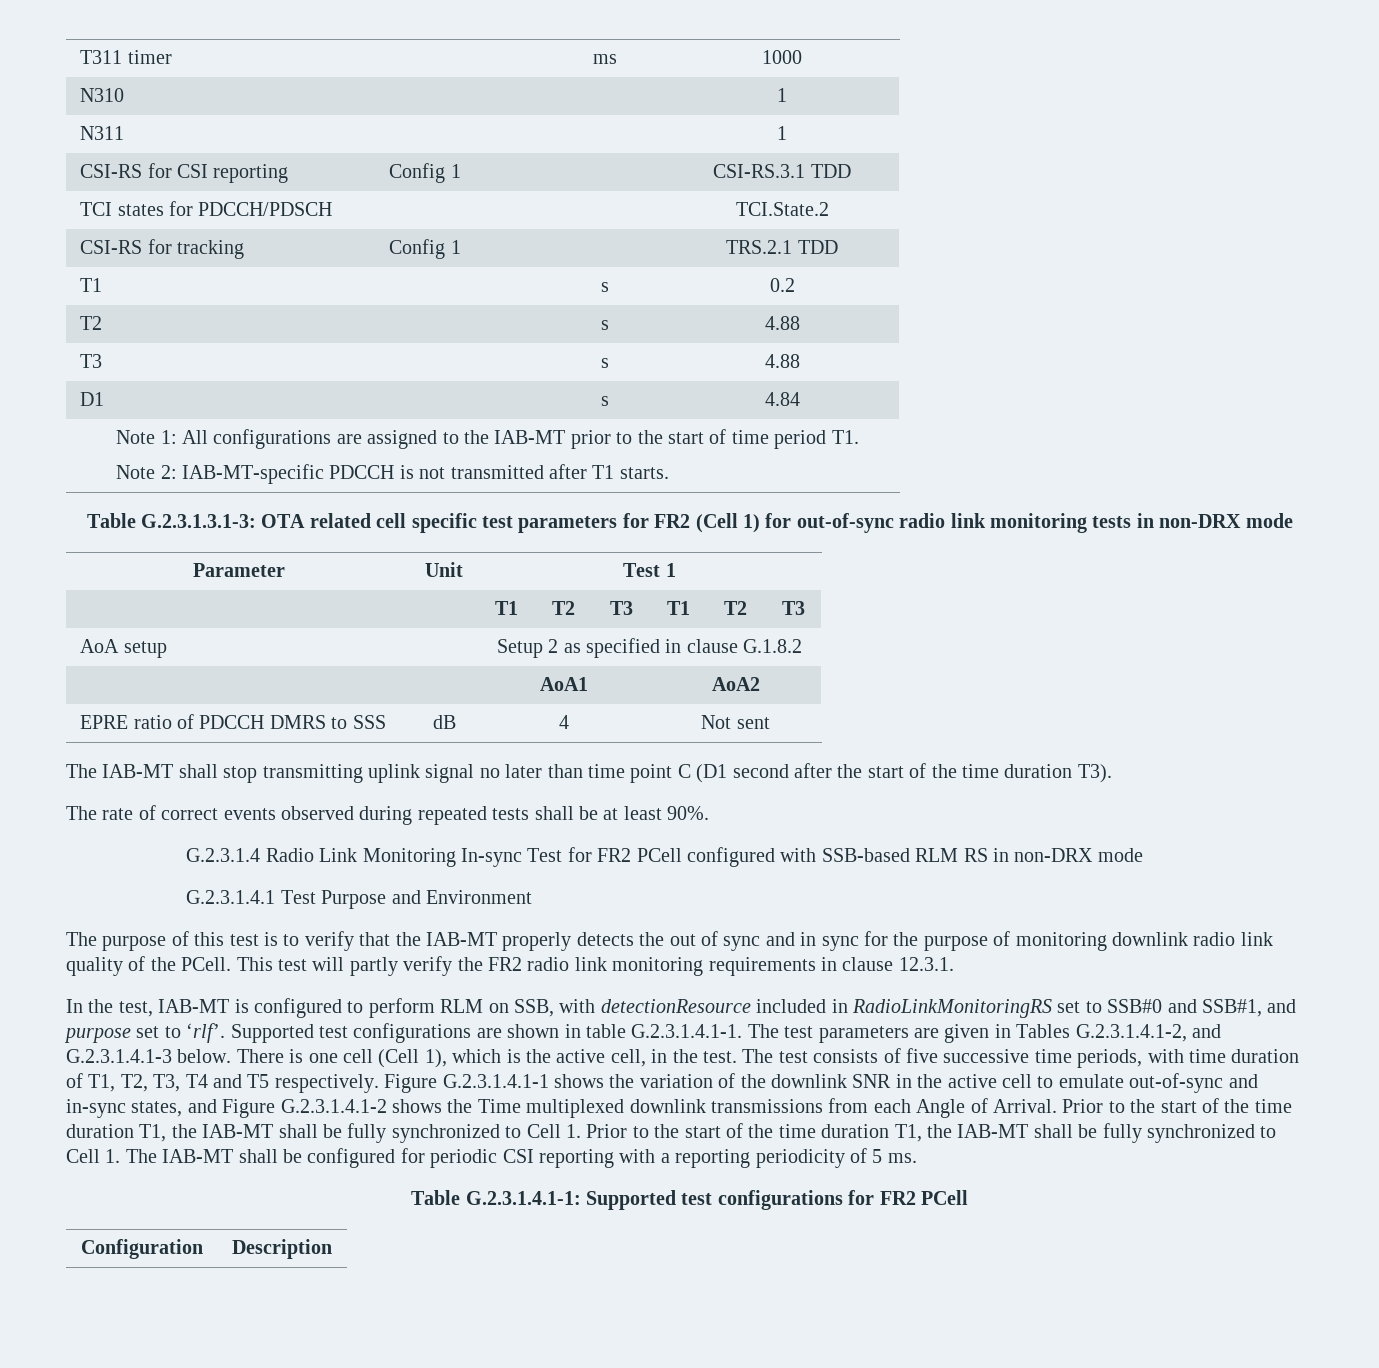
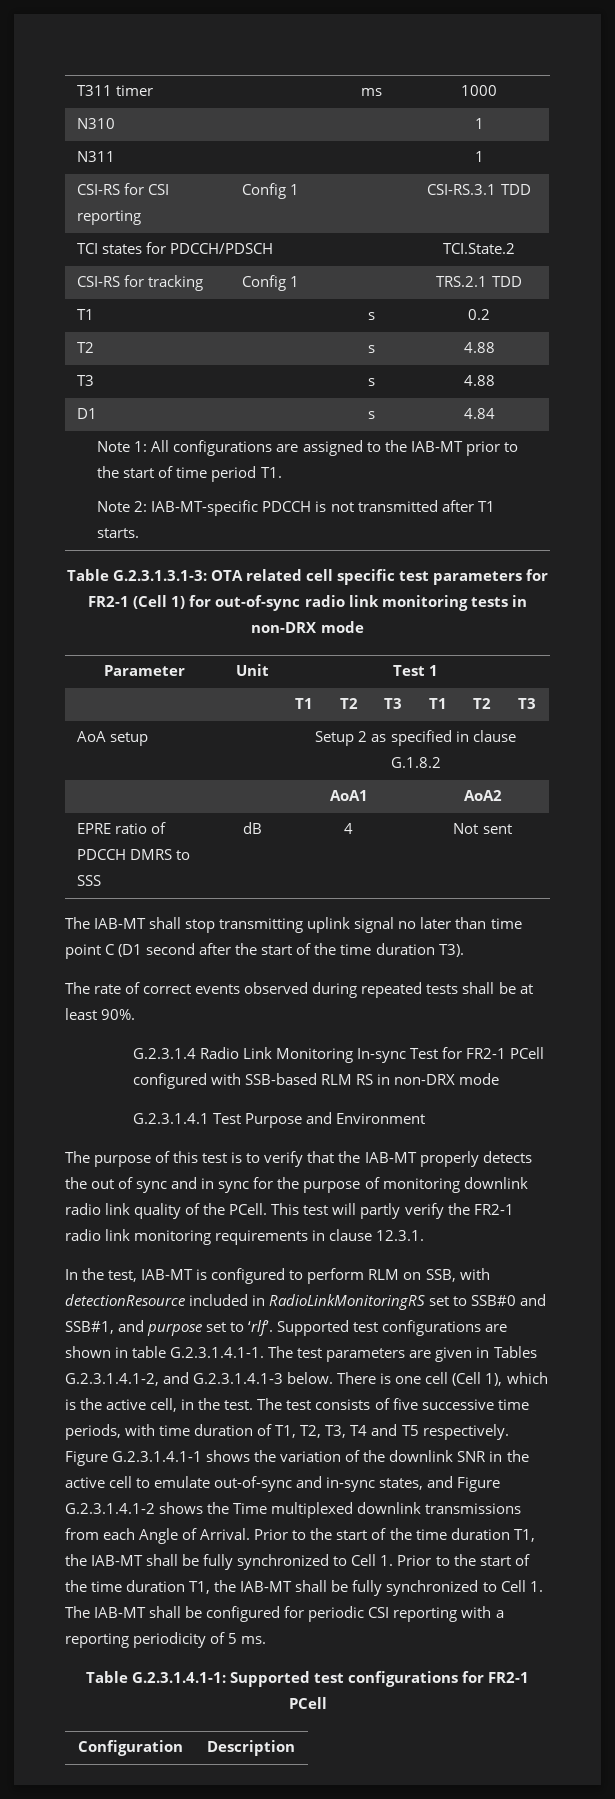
- Table G.2.3.1.3.1-3: OTA related cell specific test parameters for FR2 (Cell 1) for out-of-sync radio link monitoring tests in non-DRX mode
+ Table G.2.3.1.3.1-3: OTA related cell specific test parameters for FR2-1 (Cell 1) for out-of-sync radio link monitoring tests in non-DRX mode
- G.2.3.1.4 Radio Link Monitoring In-sync Test for FR2 PCell configured with SSB-based RLM RS in non-DRX mode
+ G.2.3.1.4 Radio Link Monitoring In-sync Test for FR2-1 PCell configured with SSB-based RLM RS in non-DRX mode
- This test will partly verify the FR2 radio link monitoring requirements in clause 12.3.1.
+ This test will partly verify the FR2-1 radio link monitoring requirements in clause 12.3.1.
- Table G.2.3.1.4.1-1: Supported test configurations for FR2 PCell
+ Table G.2.3.1.4.1-1: Supported test configurations for FR2-1 PCell

